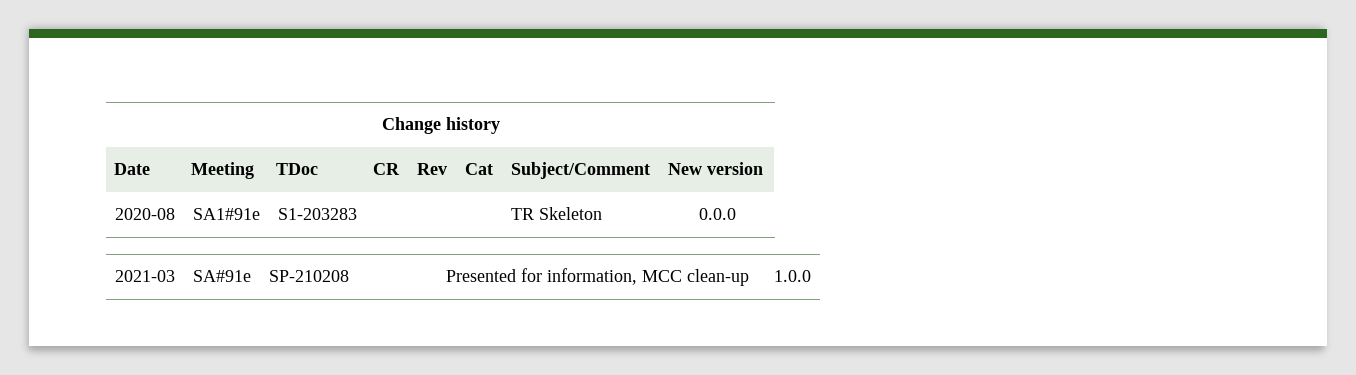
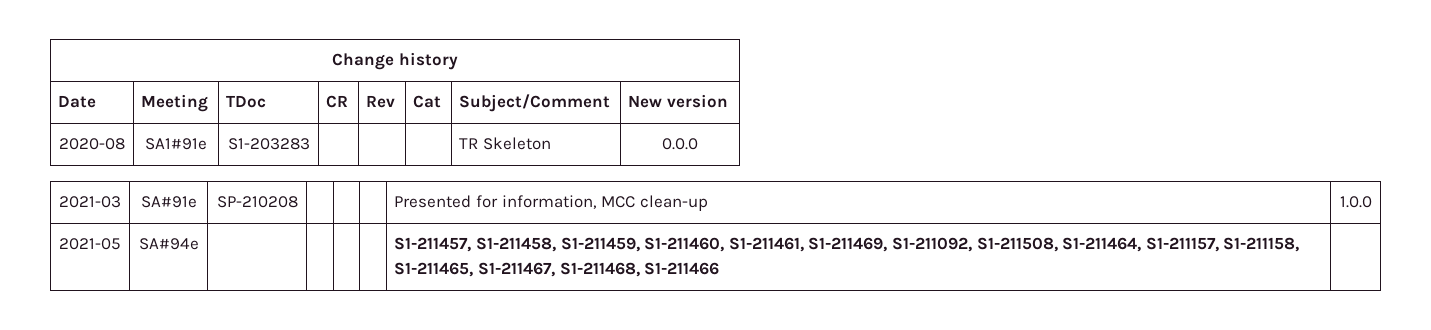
+ 2021-05 | SA#94e | | | | | S1-211457, S1-211458, S1-211459, S1-211460, S1-211461, S1-211469, S1-211092, S1-211508, S1-211464, S1-211157, S1-211158, S1-211465, S1-211467, S1-211468, S1-211466 |

